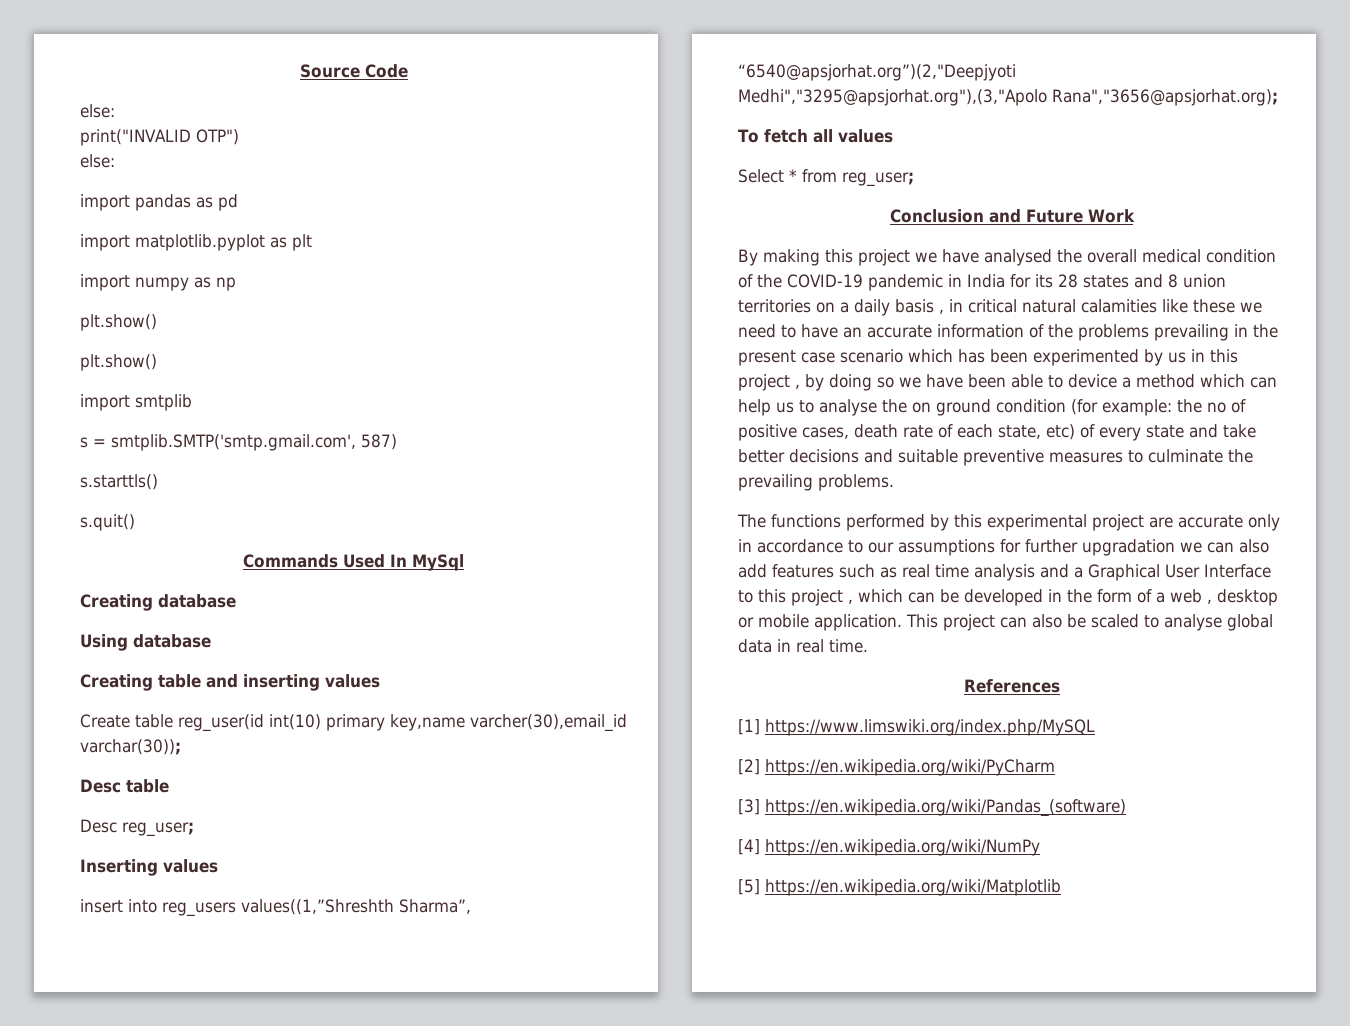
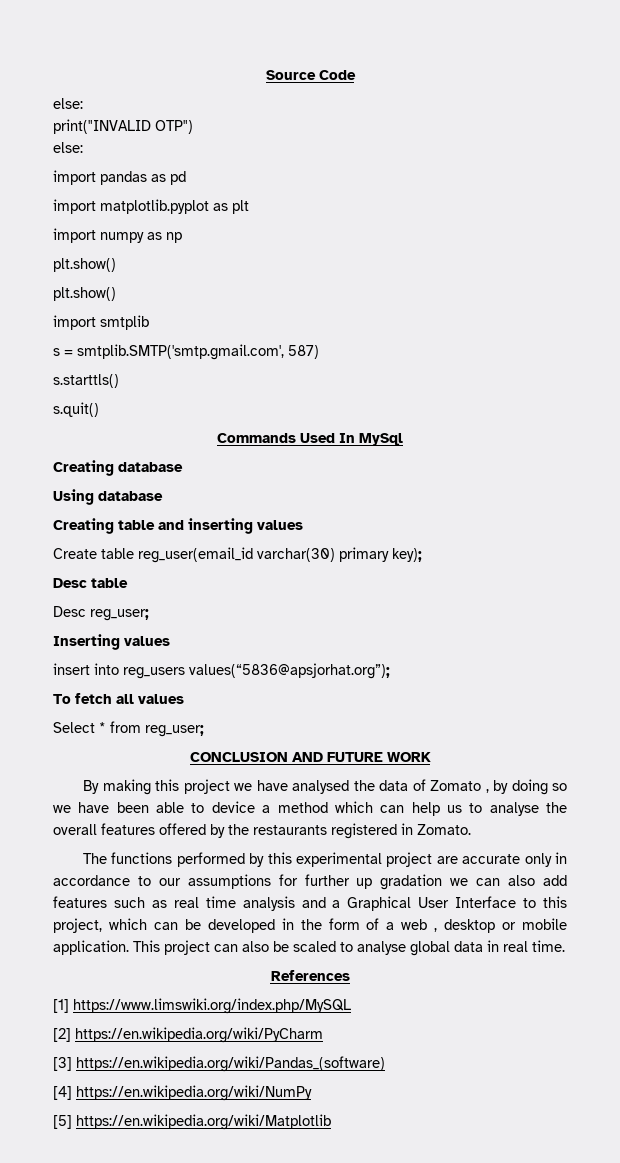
- Create table reg_user(id int(10) primary key,name varcher(30),email_id varchar(30));
+ Create table reg_user(email_id varchar(30) primary key);
- insert into reg_users values((1,”Shreshth Sharma”, “6540@apsjorhat.org”)(2,"Deepjyoti Medhi","3295@apsjorhat.org"),(3,"Apolo Rana","3656@apsjorhat.org);
+ insert into reg_users values(“5836@apsjorhat.org”);
- Conclusion and Future Work
+ CONCLUSION AND FUTURE WORK
- By making this project we have analysed the overall medical condition of the COVID-19 pandemic in India for its 28 states and 8 union territories on a daily basis , in critical natural calamities like these we need to have an accurate information of the problems prevailing in the present case scenario which has been experimented by us in this project , by doing so we have been able to device a method which can help us to analyse the on ground condition (for example: the no of positive cases, death rate of each state, etc) of every state and take better decisions and suitable preventive measures to culminate the prevailing problems.
+ By making this project we have analysed the data of Zomato , by doing so we have been able to device a method which can help us to analyse the overall features offered by the restaurants registered in Zomato.
- The functions performed by this experimental project are accurate only in accordance to our assumptions for further upgradation we can also add features such as real time analysis and a Graphical User Interface to this project , which can be developed in the form of a web , desktop or mobile application.
+ The functions performed by this experimental project are accurate only in accordance to our assumptions for further up gradation we can also add features such as real time analysis and a Graphical User Interface to this project, which can be developed in the form of a web , desktop or mobile application.

